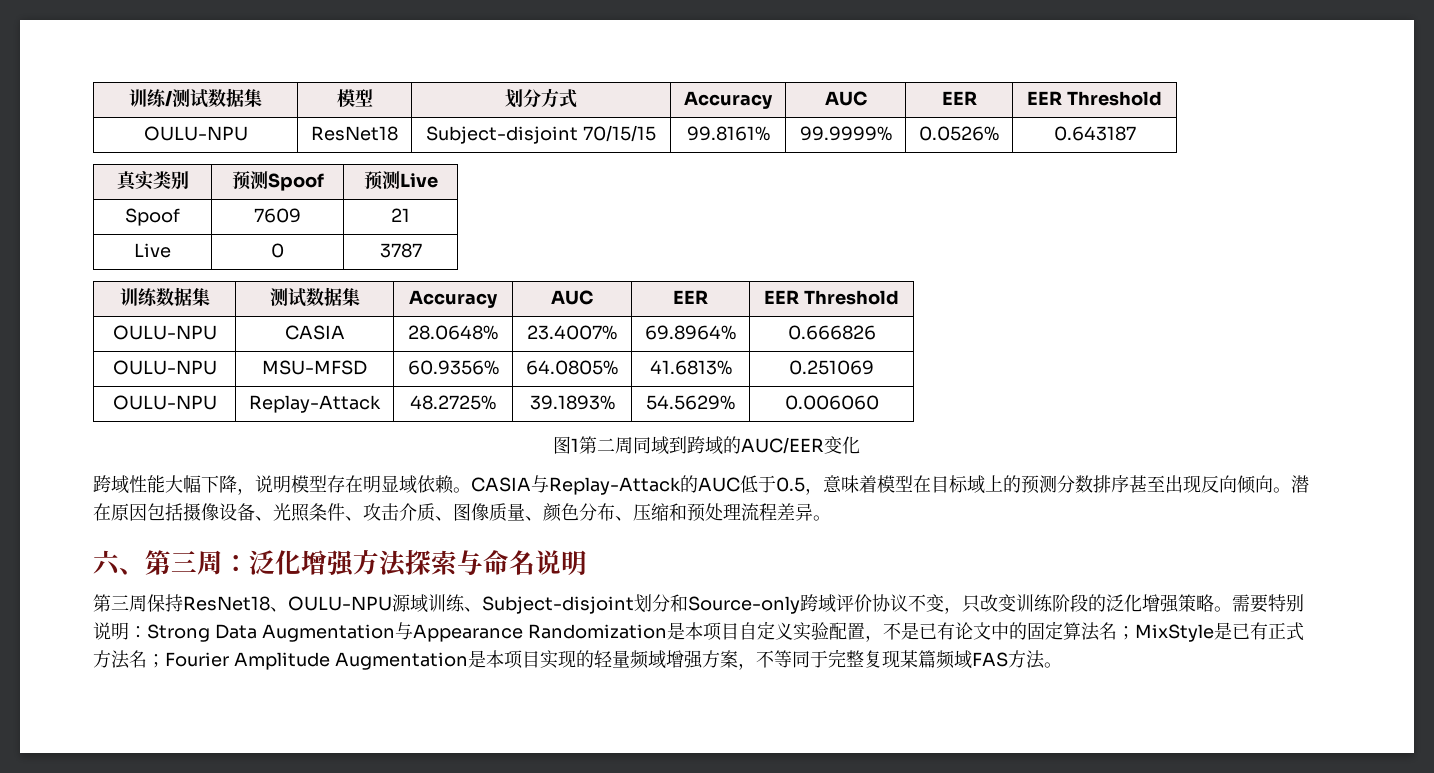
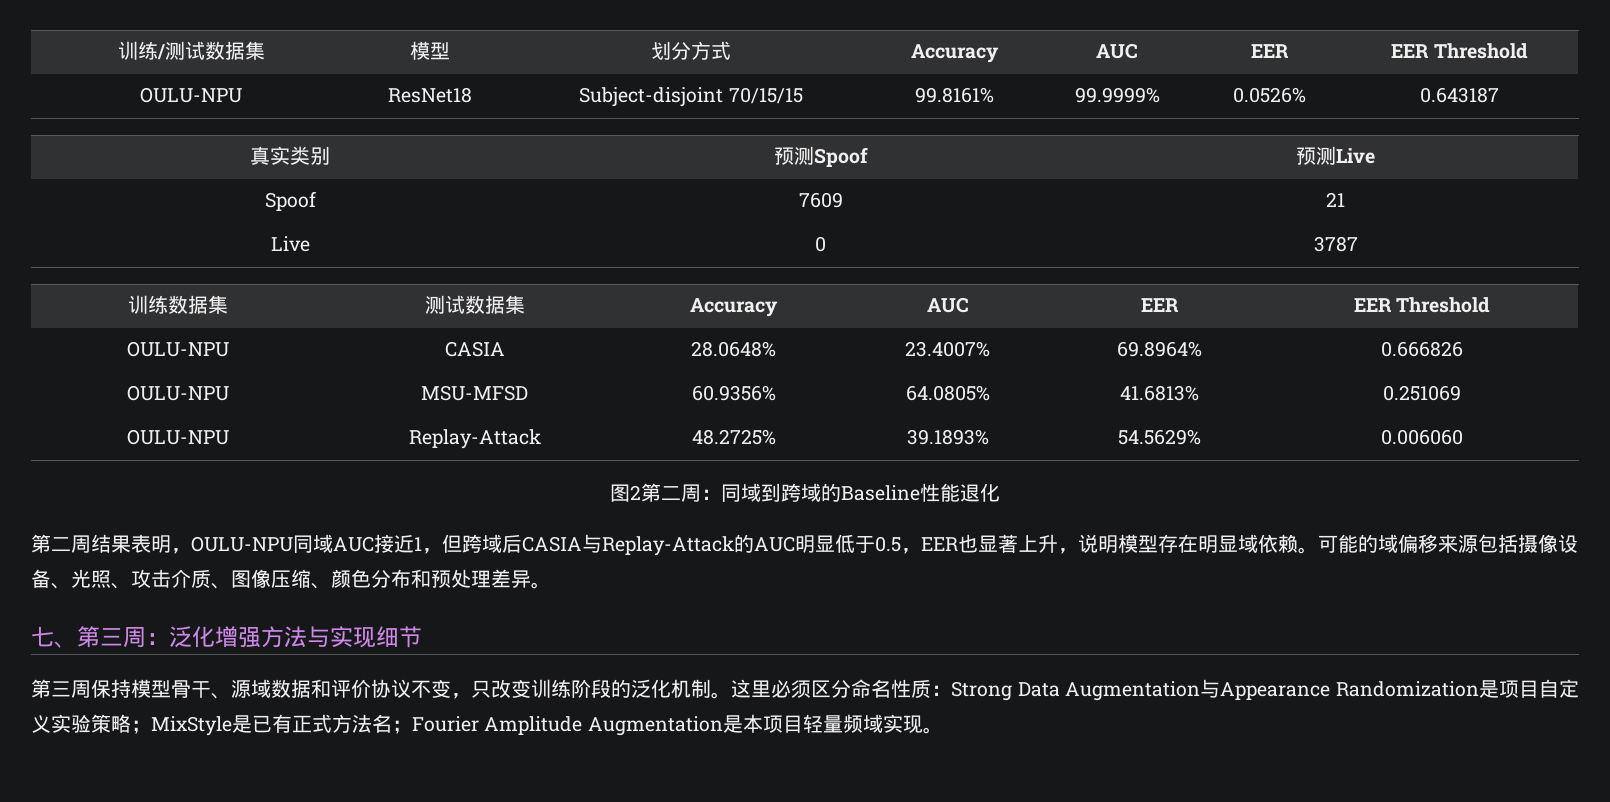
- 图1第二周同域到跨域的AUC/EER变化
- 跨域性能大幅下降，说明模型存在明显域依赖。
+ 图2第二周：同域到跨域的Baseline性能退化
+ 第二周结果表明，OULU-NPU同域AUC接近1，但跨域后CASIA与Replay-Attack的AUC明显低于0.5，EER也显著上升，说明模型存在明显域依赖。
- CASIA与Replay-Attack的AUC低于0.5，意味着模型在目标域上的预测分数排序甚至出现反向倾向。潜在原因包括摄像设备、光照条件、攻击介质、图像质量、颜色分布、压缩和预处理流程差异。
+ 可能的域偏移来源包括摄像设备、光照、攻击介质、图像压缩、颜色分布和预处理差异。
- 六、第三周：泛化增强方法探索与命名说明
+ 七、第三周：泛化增强方法与实现细节
- 第三周保持ResNet18、OULU-NPU源域训练、Subject-disjoint划分和Source-only跨域评价协议不变，只改变训练阶段的泛化增强策略。需要特别说明：Strong Data Augmentation与Appearance Randomization是本项目自定义实验配置，不是已有论文中的固定算法名；MixStyle是已有正式方法名；Fourier Amplitude Augmentation是本项目实现的轻量频域增强方案，不等同于完整复现某篇频域FAS方法。
+ 第三周保持模型骨干、源域数据和评价协议不变，只改变训练阶段的泛化机制。这里必须区分命名性质：Strong Data Augmentation与Appearance Randomization是项目自定义实验策略；MixStyle是已有正式方法名；Fourier Amplitude Augmentation是本项目轻量频域实现。

